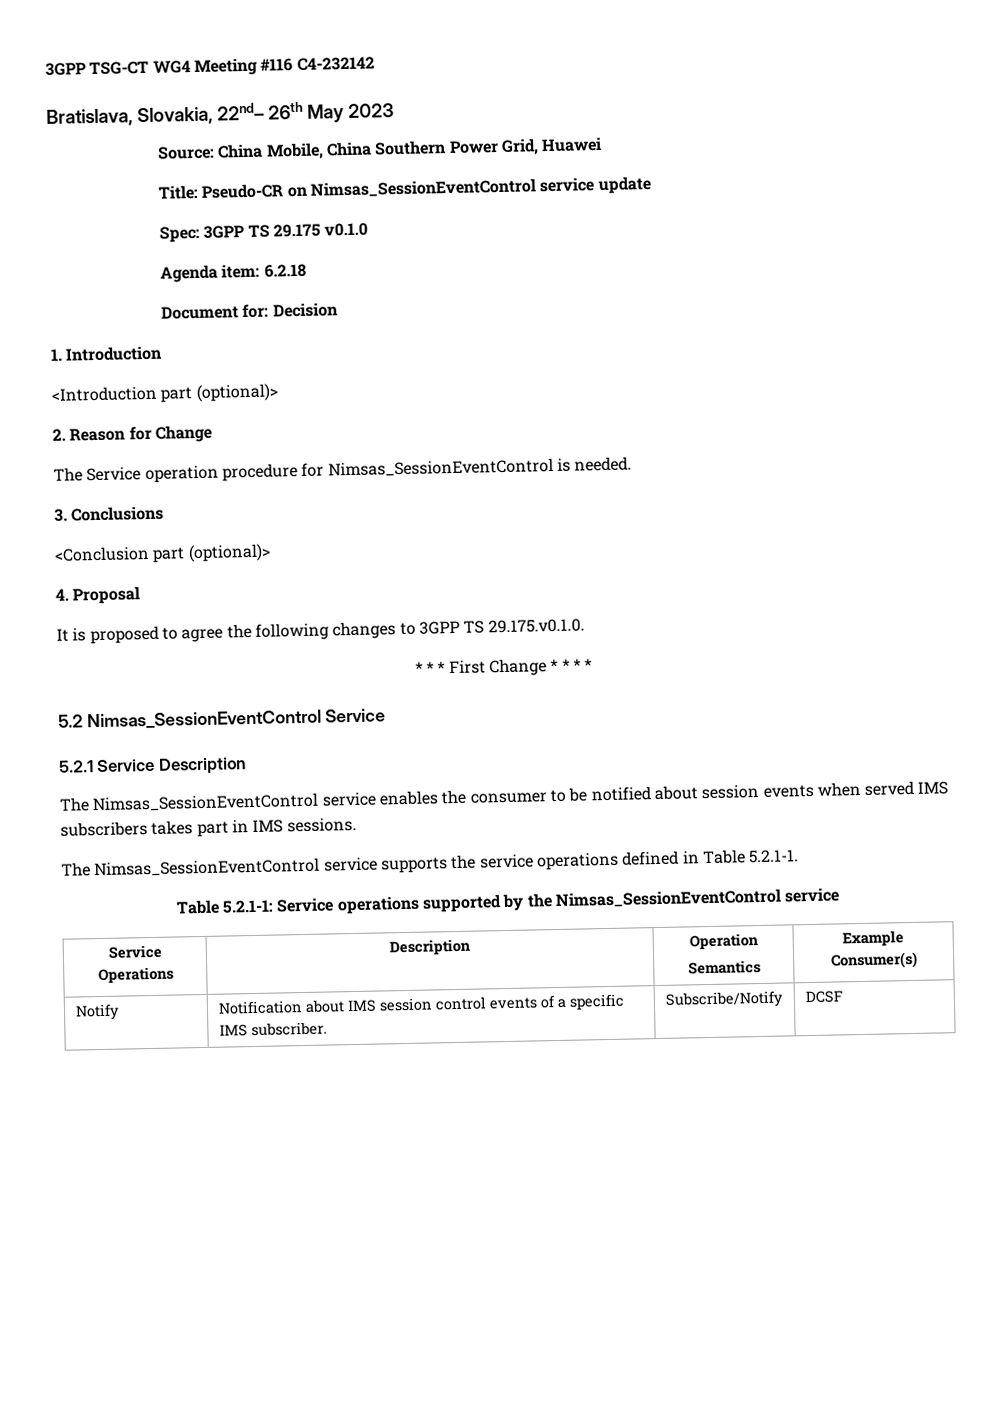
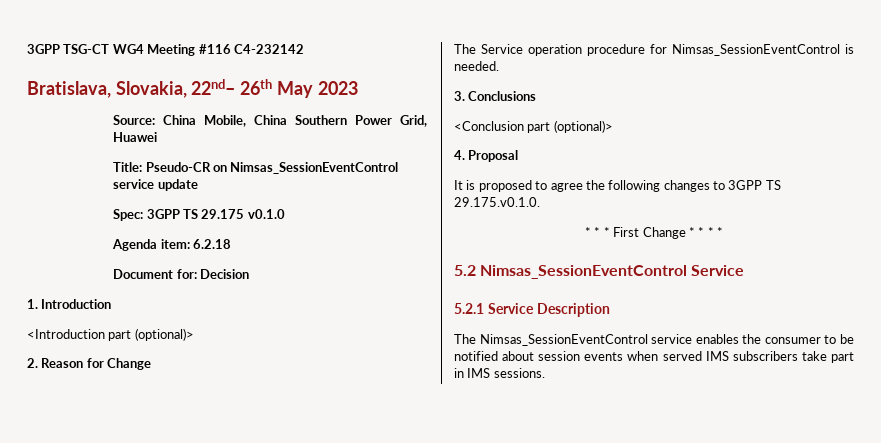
- The Nimsas_SessionEventControl service enables the consumer to be notified about session events when served IMS subscribers takes part in IMS sessions.
+ The Nimsas_SessionEventControl service enables the consumer to be notified about session events when served IMS subscribers take part in IMS sessions.
- The Nimsas_SessionEventControl service supports the service operations defined in Table 5.2.1-1.
- Table 5.2.1-1: Service operations supported by the Nimsas_SessionEventControl service
- Service Operations | Description | Operation
- Semantics | Example Consumer(s)
- Notify | Notification about IMS session control events of a specific IMS subscriber. | Subscribe/Notify | DCSF

